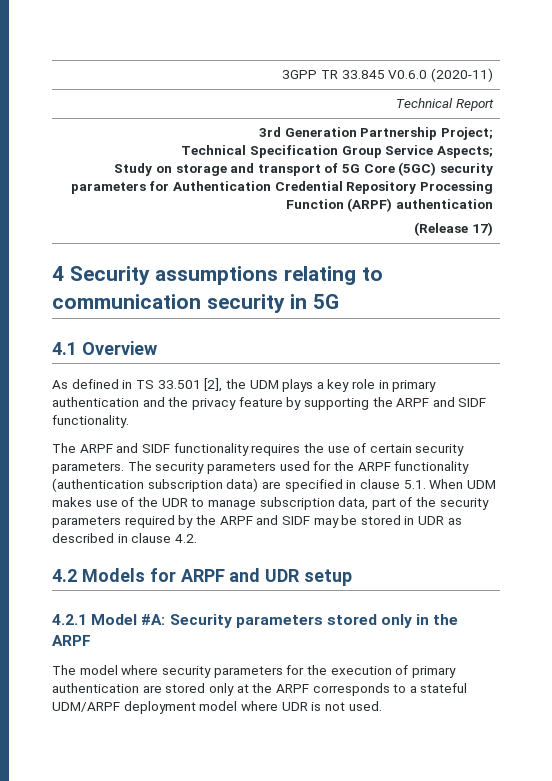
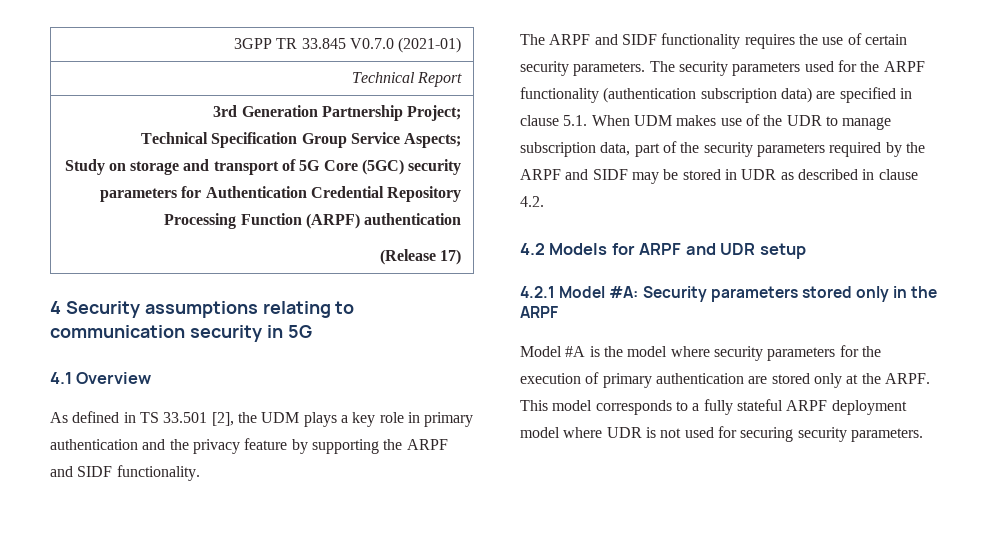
- 3GPP TR 33.845 V0.6.0 (2020-11)
+ 3GPP TR 33.845 V0.7.0 (2021-01)
- The model where security parameters for the execution of primary authentication are stored only at the ARPF corresponds to a stateful UDM/ARPF deployment model where UDR is not used.
+ Model #A is the model where security parameters for the execution of primary authentication are stored only at the ARPF. This model corresponds to a fully stateful ARPF deployment model where UDR is not used for securing security parameters.

